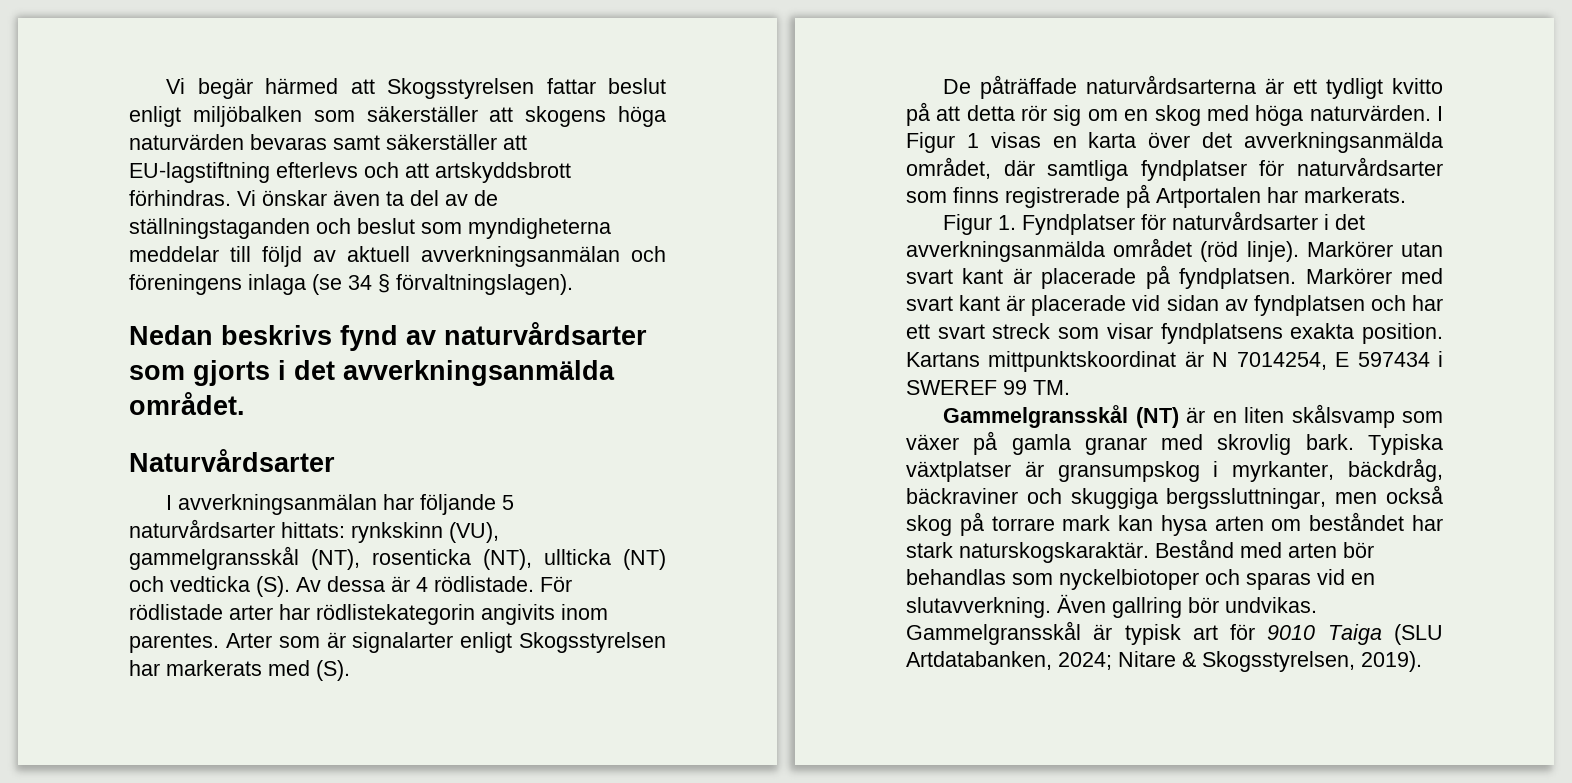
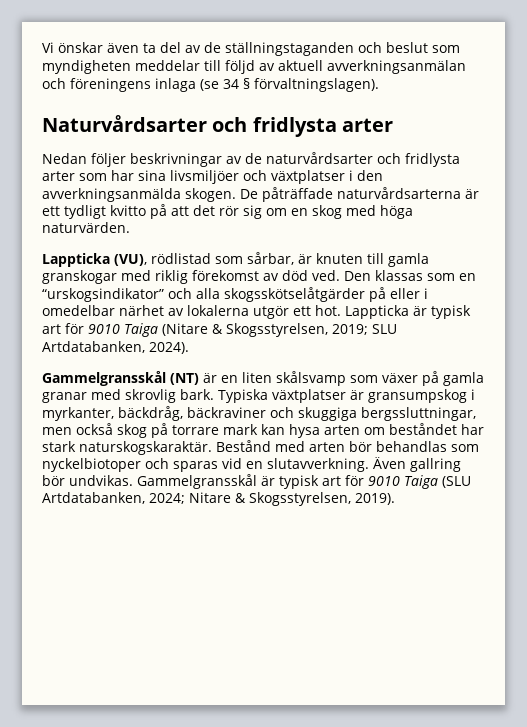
- Vi begär härmed att Skogsstyrelsen fattar beslut enligt miljöbalken som säkerställer att skogens höga naturvärden bevaras samt säkerställer att EU-lagstiftning efterlevs och att artskyddsbrott förhindras. Vi önskar även ta del av de ställningstaganden och beslut som myndigheterna meddelar till följd av aktuell avverkningsanmälan och föreningens inlaga (se 34 § förvaltningslagen).
+ Vi önskar även ta del av de ställningstaganden och beslut som myndigheten meddelar till följd av aktuell avverkningsanmälan och föreningens inlaga (se 34 § förvaltningslagen).
- Nedan beskrivs fynd av naturvårdsarter som gjorts i det avverkningsanmälda området.
- Naturvårdsarter
- I avverkningsanmälan har följande 5 naturvårdsarter hittats: rynkskinn (VU), gammelgransskål (NT), rosenticka (NT), ullticka (NT) och vedticka (S). Av dessa är 4 rödlistade. För rödlistade arter har rödlistekategorin angivits inom parentes. Arter som är signalarter enligt Skogsstyrelsen har markerats med (S).
- De påträffade naturvårdsarterna är ett tydligt kvitto på att detta rör sig om en skog med höga naturvärden. I Figur 1 visas en karta över det avverkningsanmälda området, där samtliga fyndplatser för naturvårdsarter som finns registrerade på Artportalen har markerats.
- Figur 1. Fyndplatser för naturvårdsarter i det avverkningsanmälda området (röd linje). Markörer utan svart kant är placerade på fyndplatsen. Markörer med svart kant är placerade vid sidan av fyndplatsen och har ett svart streck som visar fyndplatsens exakta position. Kartans mittpunktskoordinat är N 7014254, E 597434 i SWEREF 99 TM.
+ Naturvårdsarter och fridlysta arter
+ Nedan följer beskrivningar av de naturvårdsarter och fridlysta arter som har sina livsmiljöer och växtplatser i den avverkningsanmälda skogen. De påträffade naturvårdsarterna är ett tydligt kvitto på att det rör sig om en skog med höga naturvärden.
+ Lappticka (VU), rödlistad som sårbar, är knuten till gamla granskogar med riklig förekomst av död ved. Den klassas som en “urskogsindikator” och alla skogsskötselåtgärder på eller i omedelbar närhet av lokalerna utgör ett hot. Lappticka är typisk art för 9010 Taiga (Nitare & Skogsstyrelsen, 2019; SLU Artdatabanken, 2024).

